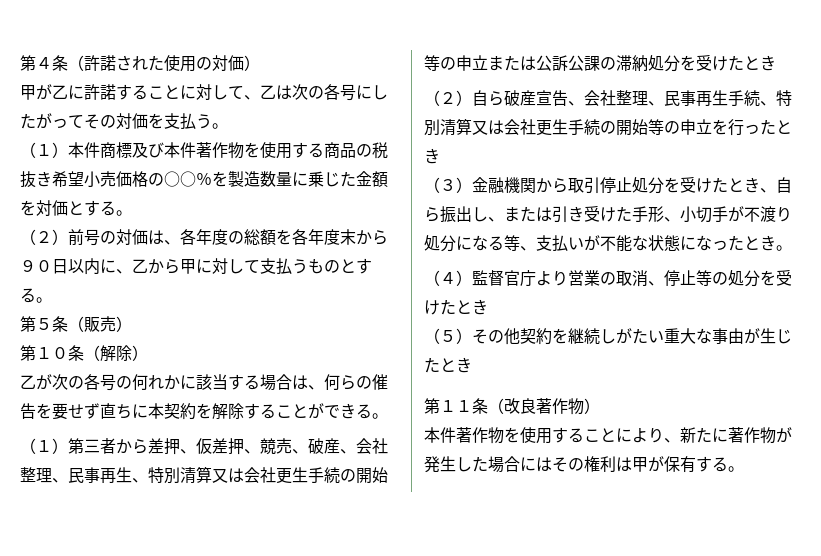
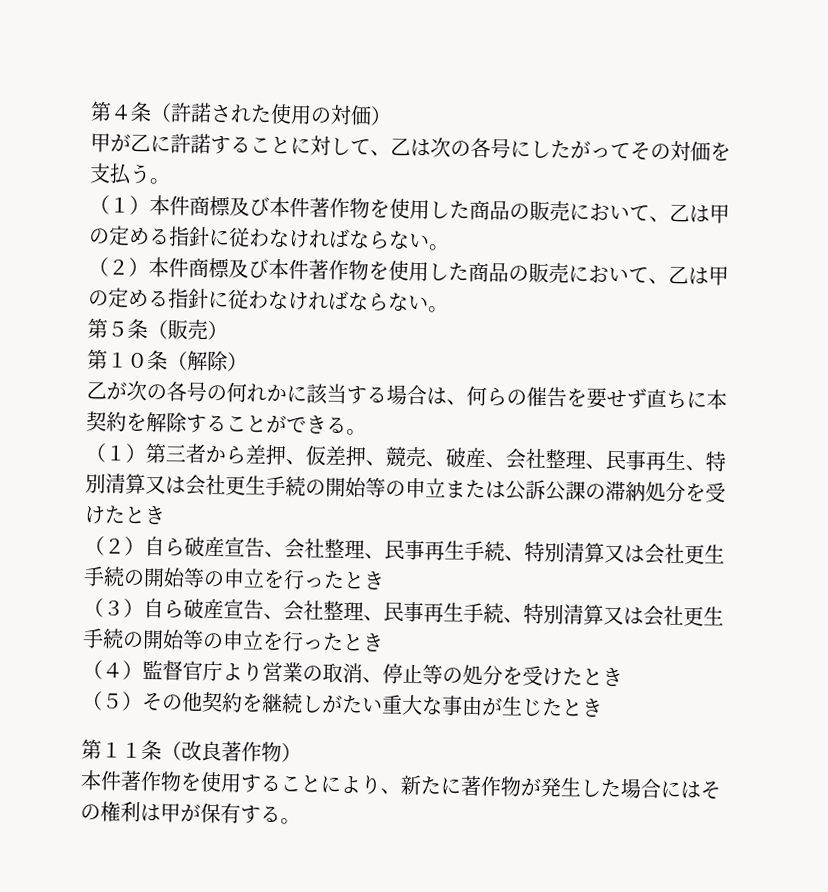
- （１）本件商標及び本件著作物を使用する商品の税抜き希望小売価格の○○％を製造数量に乗じた金額を対価とする。
- （２）前号の対価は、各年度の総額を各年度末から９０日以内に、乙から甲に対して支払うものとする。
+ （１）本件商標及び本件著作物を使用した商品の販売において、乙は甲の定める指針に従わなければならない。
+ （２）本件商標及び本件著作物を使用した商品の販売において、乙は甲の定める指針に従わなければならない。
- （３）金融機関から取引停止処分を受けたとき、自ら振出し、または引き受けた手形、小切手が不渡り処分になる等、支払いが不能な状態になったとき。
+ （３）自ら破産宣告、会社整理、民事再生手続、特別清算又は会社更生手続の開始等の申立を行ったとき

